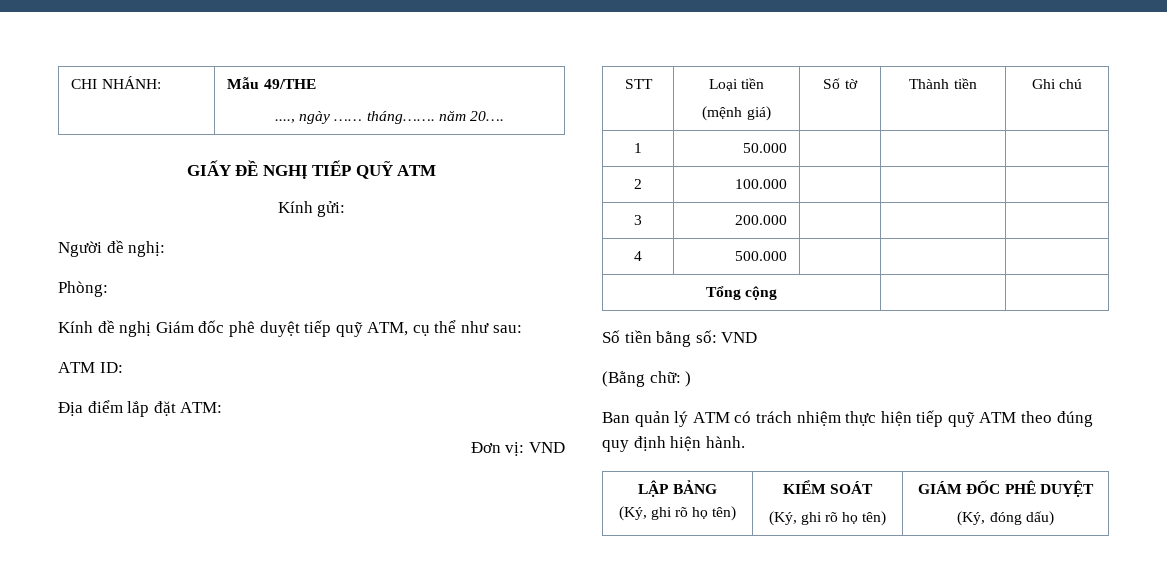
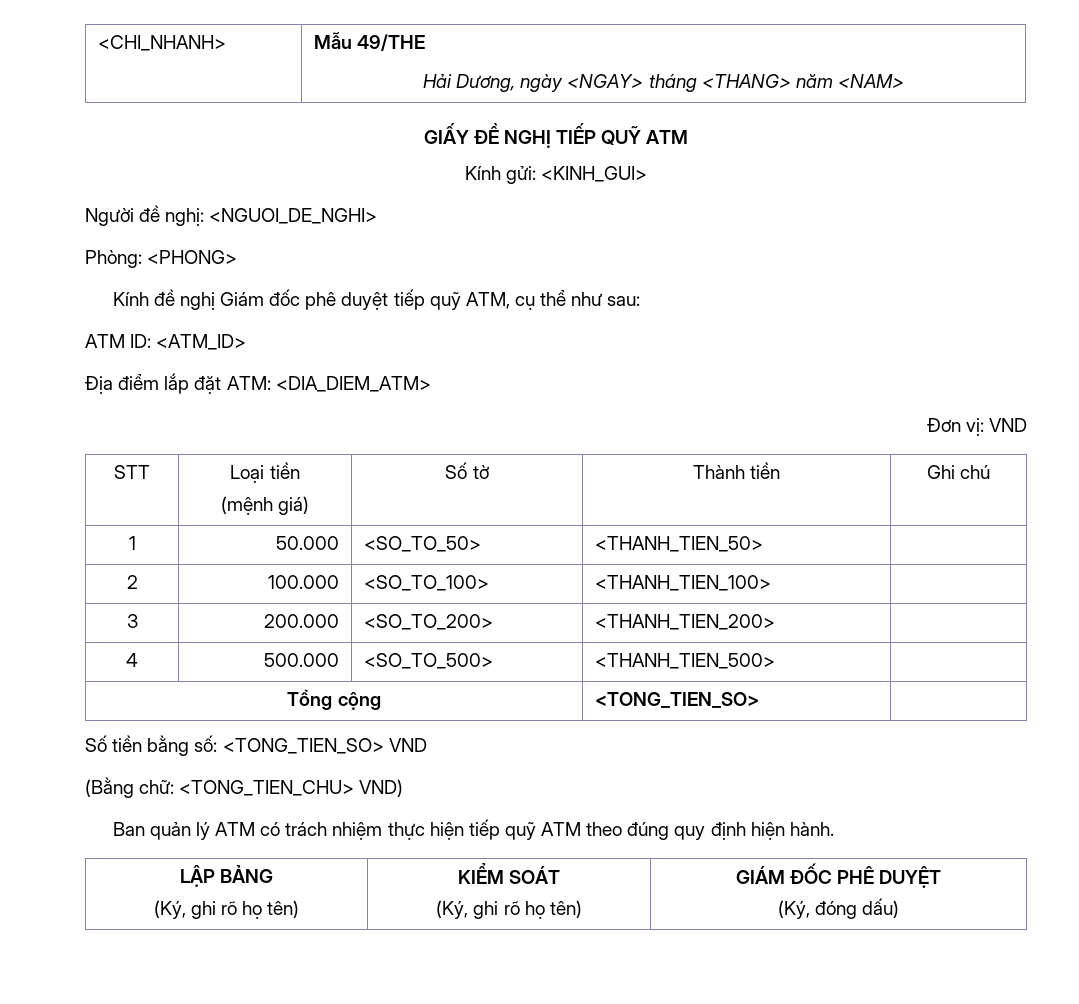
- CHI NHÁNH: | Mẫu 49/THE
- ...., ngày …… tháng……. năm 20….
+ <CHI_NHANH> | Mẫu 49/THE
+ Hải Dương, ngày <NGAY> tháng <THANG> năm <NAM>
- Kính gửi:
+ Kính gửi: <KINH_GUI>
- Người đề nghị:
+ Người đề nghị: <NGUOI_DE_NGHI>
- Phòng:
+ Phòng: <PHONG>
- ATM ID:
+ ATM ID: <ATM_ID>
- Địa điểm lắp đặt ATM:
+ Địa điểm lắp đặt ATM: <DIA_DIEM_ATM>
- 1 | 50.000 | | |
+ 1 | 50.000 | <SO_TO_50> | <THANH_TIEN_50> |
- 2 | 100.000 | | |
+ 2 | 100.000 | <SO_TO_100> | <THANH_TIEN_100> |
- 3 | 200.000 | | |
+ 3 | 200.000 | <SO_TO_200> | <THANH_TIEN_200> |
- 4 | 500.000 | | |
+ 4 | 500.000 | <SO_TO_500> | <THANH_TIEN_500> |
- Tổng cộng | |
+ Tổng cộng | <TONG_TIEN_SO> |
- Số tiền bằng số: VND
+ Số tiền bằng số: <TONG_TIEN_SO> VND
- (Bằng chữ: )
+ (Bằng chữ: <TONG_TIEN_CHU> VND)

